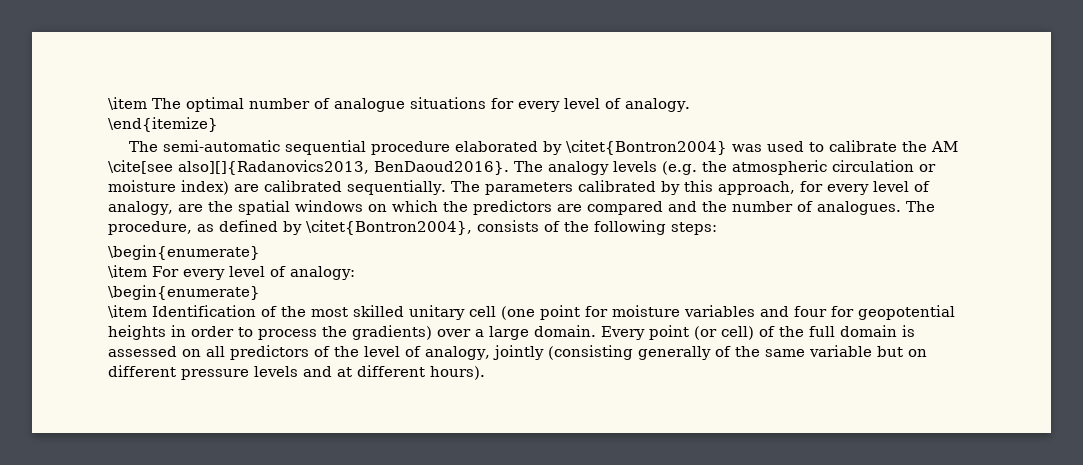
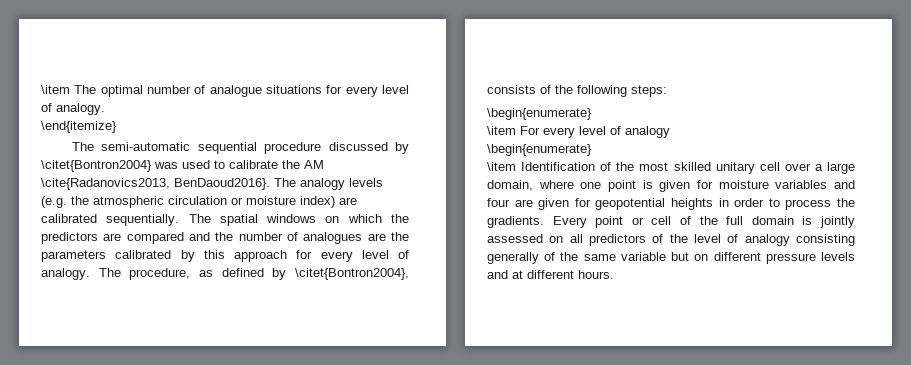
- The semi-automatic sequential procedure elaborated by \citet{Bontron2004} was used to calibrate the AM \cite[see also][]{Radanovics2013, BenDaoud2016}.
+ The semi-automatic sequential procedure discussed by \citet{Bontron2004} was used to calibrate the AM \cite{Radanovics2013, BenDaoud2016}.
- The parameters calibrated by this approach, for every level of analogy, are the spatial windows on which the predictors are compared and the number of analogues.
+ The spatial windows on which the predictors are compared and the number of analogues are the parameters calibrated by this approach for every level of analogy.
- \item For every level of analogy:
+ \item For every level of analogy
- \item Identification of the most skilled unitary cell (one point for moisture variables and four for geopotential heights in order to process the gradients) over a large domain. Every point (or cell) of the full domain is assessed on all predictors of the level of analogy, jointly (consisting generally of the same variable but on different pressure levels and at different hours).
+ \item Identification of the most skilled unitary cell over a large domain, where one point is given for moisture variables and four are given for geopotential heights in order to process the gradients. Every point or cell of the full domain is jointly assessed on all predictors of the level of analogy consisting generally of the same variable but on different pressure levels and at different hours.

